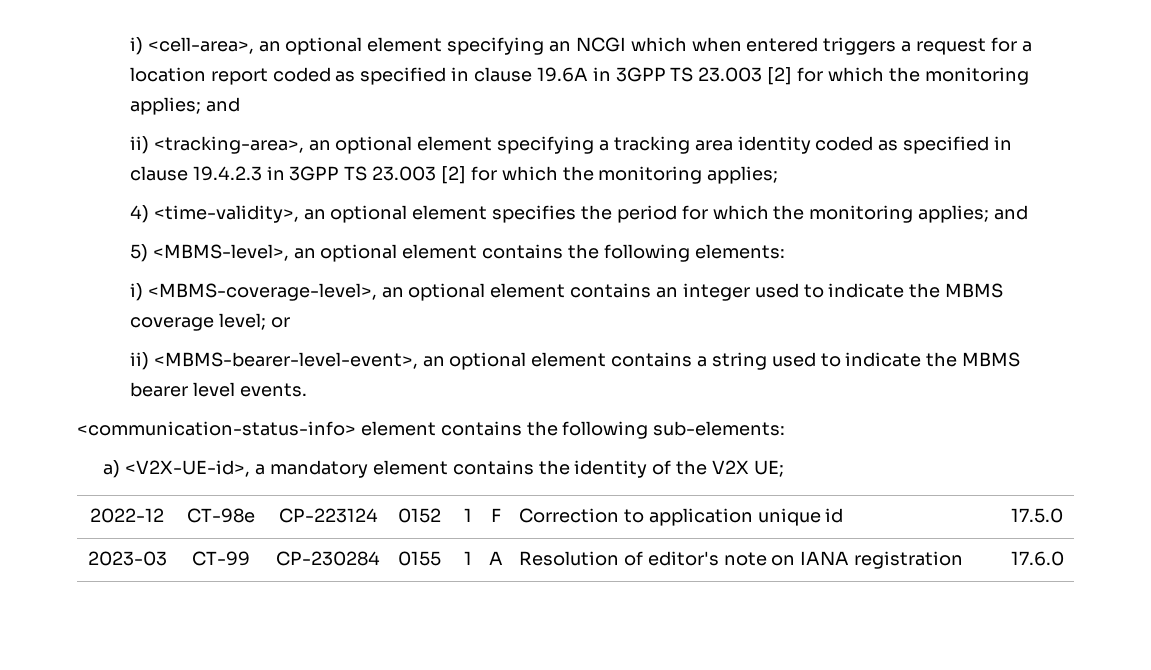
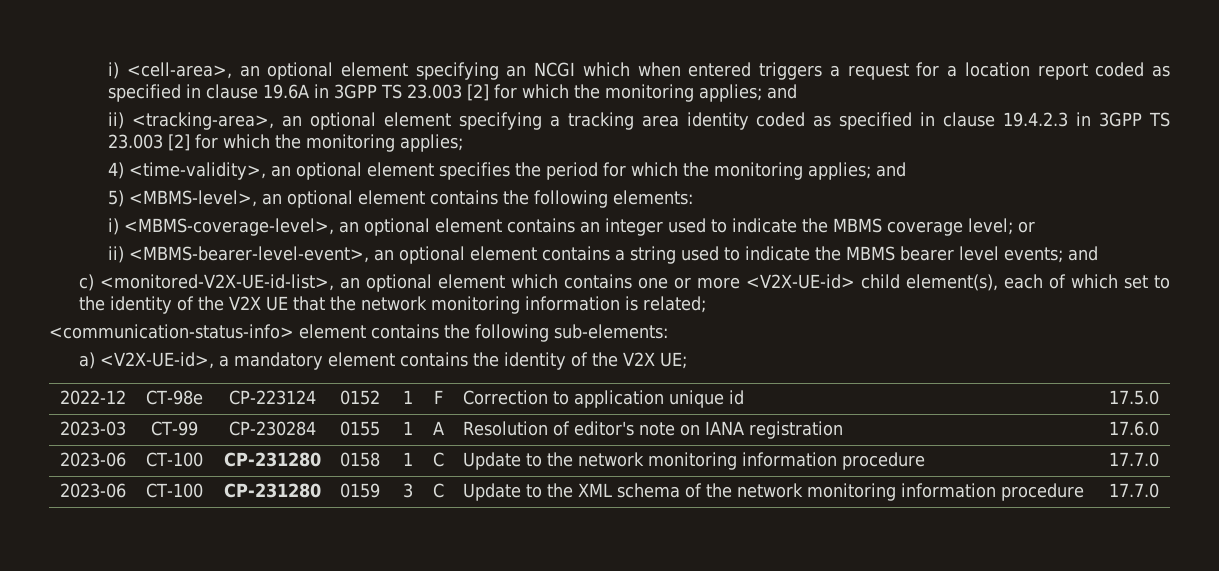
- ii) <MBMS-bearer-level-event>, an optional element contains a string used to indicate the MBMS bearer level events.
+ ii) <MBMS-bearer-level-event>, an optional element contains a string used to indicate the MBMS bearer level events; and
+ c) <monitored-V2X-UE-id-list>, an optional element which contains one or more <V2X-UE-id> child element(s), each of which set to the identity of the V2X UE that the network monitoring information is related;
+ 2023-06 | CT-100 | CP-231280 | 0158 | 1 | C | Update to the network monitoring information procedure | 17.7.0
+ 2023-06 | CT-100 | CP-231280 | 0159 | 3 | C | Update to the XML schema of the network monitoring information procedure | 17.7.0

